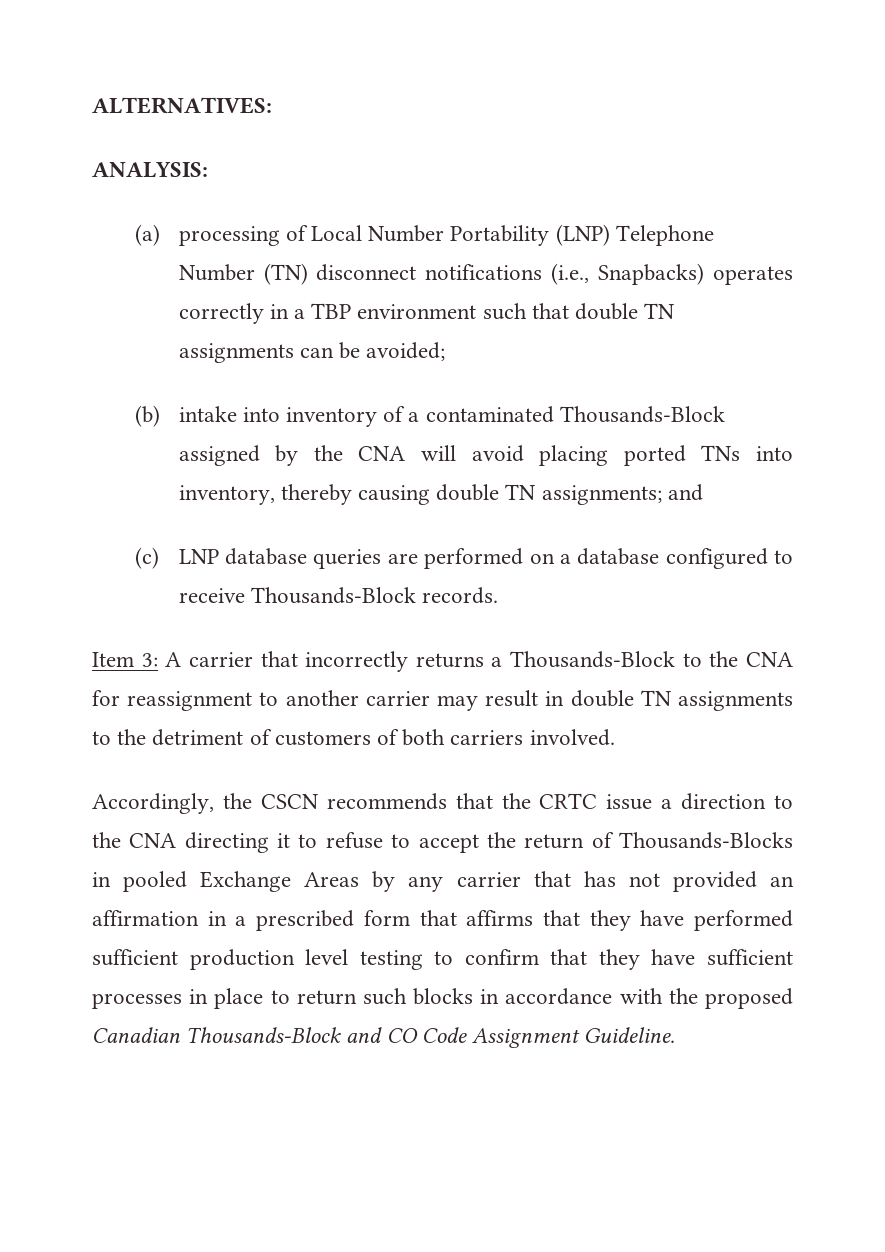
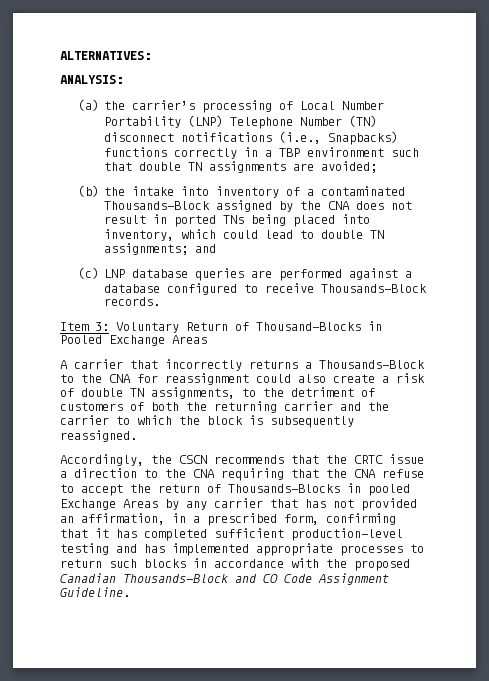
- (a) processing of Local Number Portability (LNP) Telephone Number (TN) disconnect notifications (i.e., Snapbacks) operates correctly in a TBP environment such that double TN assignments can be avoided;
+ (a) the carrier’s processing of Local Number Portability (LNP) Telephone Number (TN) disconnect notifications (i.e., Snapbacks) functions correctly in a TBP environment such that double TN assignments are avoided;
- (b) intake into inventory of a contaminated Thousands-Block assigned by the CNA will avoid placing ported TNs into inventory, thereby causing double TN assignments; and
+ (b) the intake into inventory of a contaminated Thousands-Block assigned by the CNA does not result in ported TNs being placed into inventory, which could lead to double TN assignments; and
- (c) LNP database queries are performed on a database configured to receive Thousands-Block records.
+ (c) LNP database queries are performed against a database configured to receive Thousands-Block records.
- Item 3: A carrier that incorrectly returns a Thousands-Block to the CNA for reassignment to another carrier may result in double TN assignments to the detriment of customers of both carriers involved.
+ Item 3: Voluntary Return of Thousand-Blocks in Pooled Exchange Areas
+ A carrier that incorrectly returns a Thousands-Block to the CNA for reassignment could also create a risk of double TN assignments, to the detriment of customers of both the returning carrier and the carrier to which the block is subsequently reassigned.
- Accordingly, the CSCN recommends that the CRTC issue a direction to the CNA directing it to refuse to accept the return of Thousands-Blocks in pooled Exchange Areas by any carrier that has not provided an affirmation in a prescribed form that affirms that they have performed sufficient production level testing to confirm that they have sufficient processes in place to return such blocks in accordance with the proposed Canadian Thousands-Block and CO Code Assignment Guideline.
+ Accordingly, the CSCN recommends that the CRTC issue a direction to the CNA requiring that the CNA refuse to accept the return of Thousands-Blocks in pooled Exchange Areas by any carrier that has not provided an affirmation, in a prescribed form, confirming that it has completed sufficient production-level testing and has implemented appropriate processes to return such blocks in accordance with the proposed Canadian Thousands-Block and CO Code Assignment Guideline.

